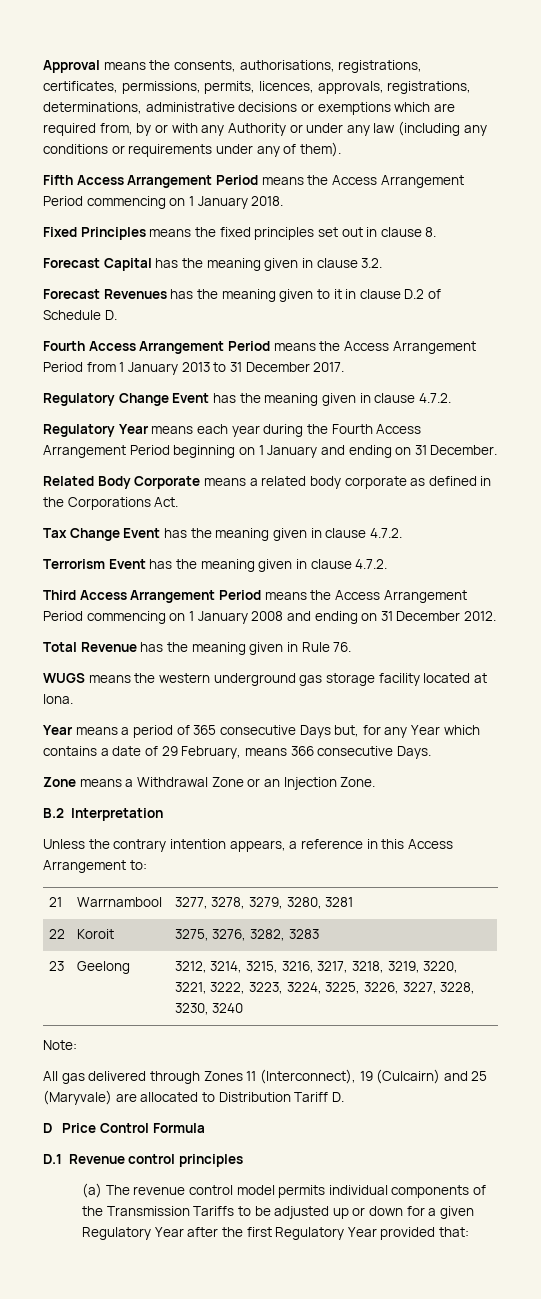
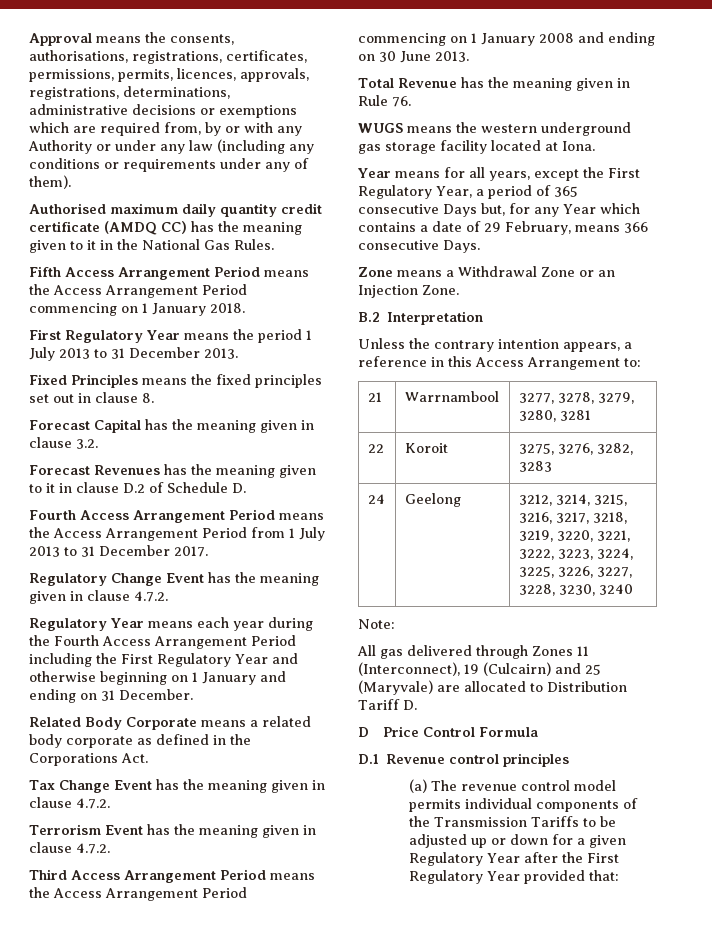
+ Authorised maximum daily quantity credit certificate (AMDQ CC) has the meaning given to it in the National Gas Rules.
+ First Regulatory Year means the period 1 July 2013 to 31 December 2013.
- Fourth Access Arrangement Period means the Access Arrangement Period from 1 January 2013 to 31 December 2017.
+ Fourth Access Arrangement Period means the Access Arrangement Period from 1 July 2013 to 31 December 2017.
- Regulatory Year means each year during the Fourth Access Arrangement Period beginning on 1 January and ending on 31 December.
+ Regulatory Year means each year during the Fourth Access Arrangement Period including the First Regulatory Year and otherwise beginning on 1 January and ending on 31 December.
- Third Access Arrangement Period means the Access Arrangement Period commencing on 1 January 2008 and ending on 31 December 2012.
+ Third Access Arrangement Period means the Access Arrangement Period commencing on 1 January 2008 and ending on 30 June 2013.
- Year means a period of 365 consecutive Days but, for any Year which contains a date of 29 February, means 366 consecutive Days.
+ Year means for all years, except the First Regulatory Year, a period of 365 consecutive Days but, for any Year which contains a date of 29 February, means 366 consecutive Days.
- 23 | Geelong | 3212, 3214, 3215, 3216, 3217, 3218, 3219, 3220, 3221, 3222, 3223, 3224, 3225, 3226, 3227, 3228, 3230, 3240
+ 24 | Geelong | 3212, 3214, 3215, 3216, 3217, 3218, 3219, 3220, 3221, 3222, 3223, 3224, 3225, 3226, 3227, 3228, 3230, 3240
- (a) The revenue control model permits individual components of the Transmission Tariffs to be adjusted up or down for a given Regulatory Year after the first Regulatory Year provided that:
+ (a) The revenue control model permits individual components of the Transmission Tariffs to be adjusted up or down for a given Regulatory Year after the First Regulatory Year provided that:

